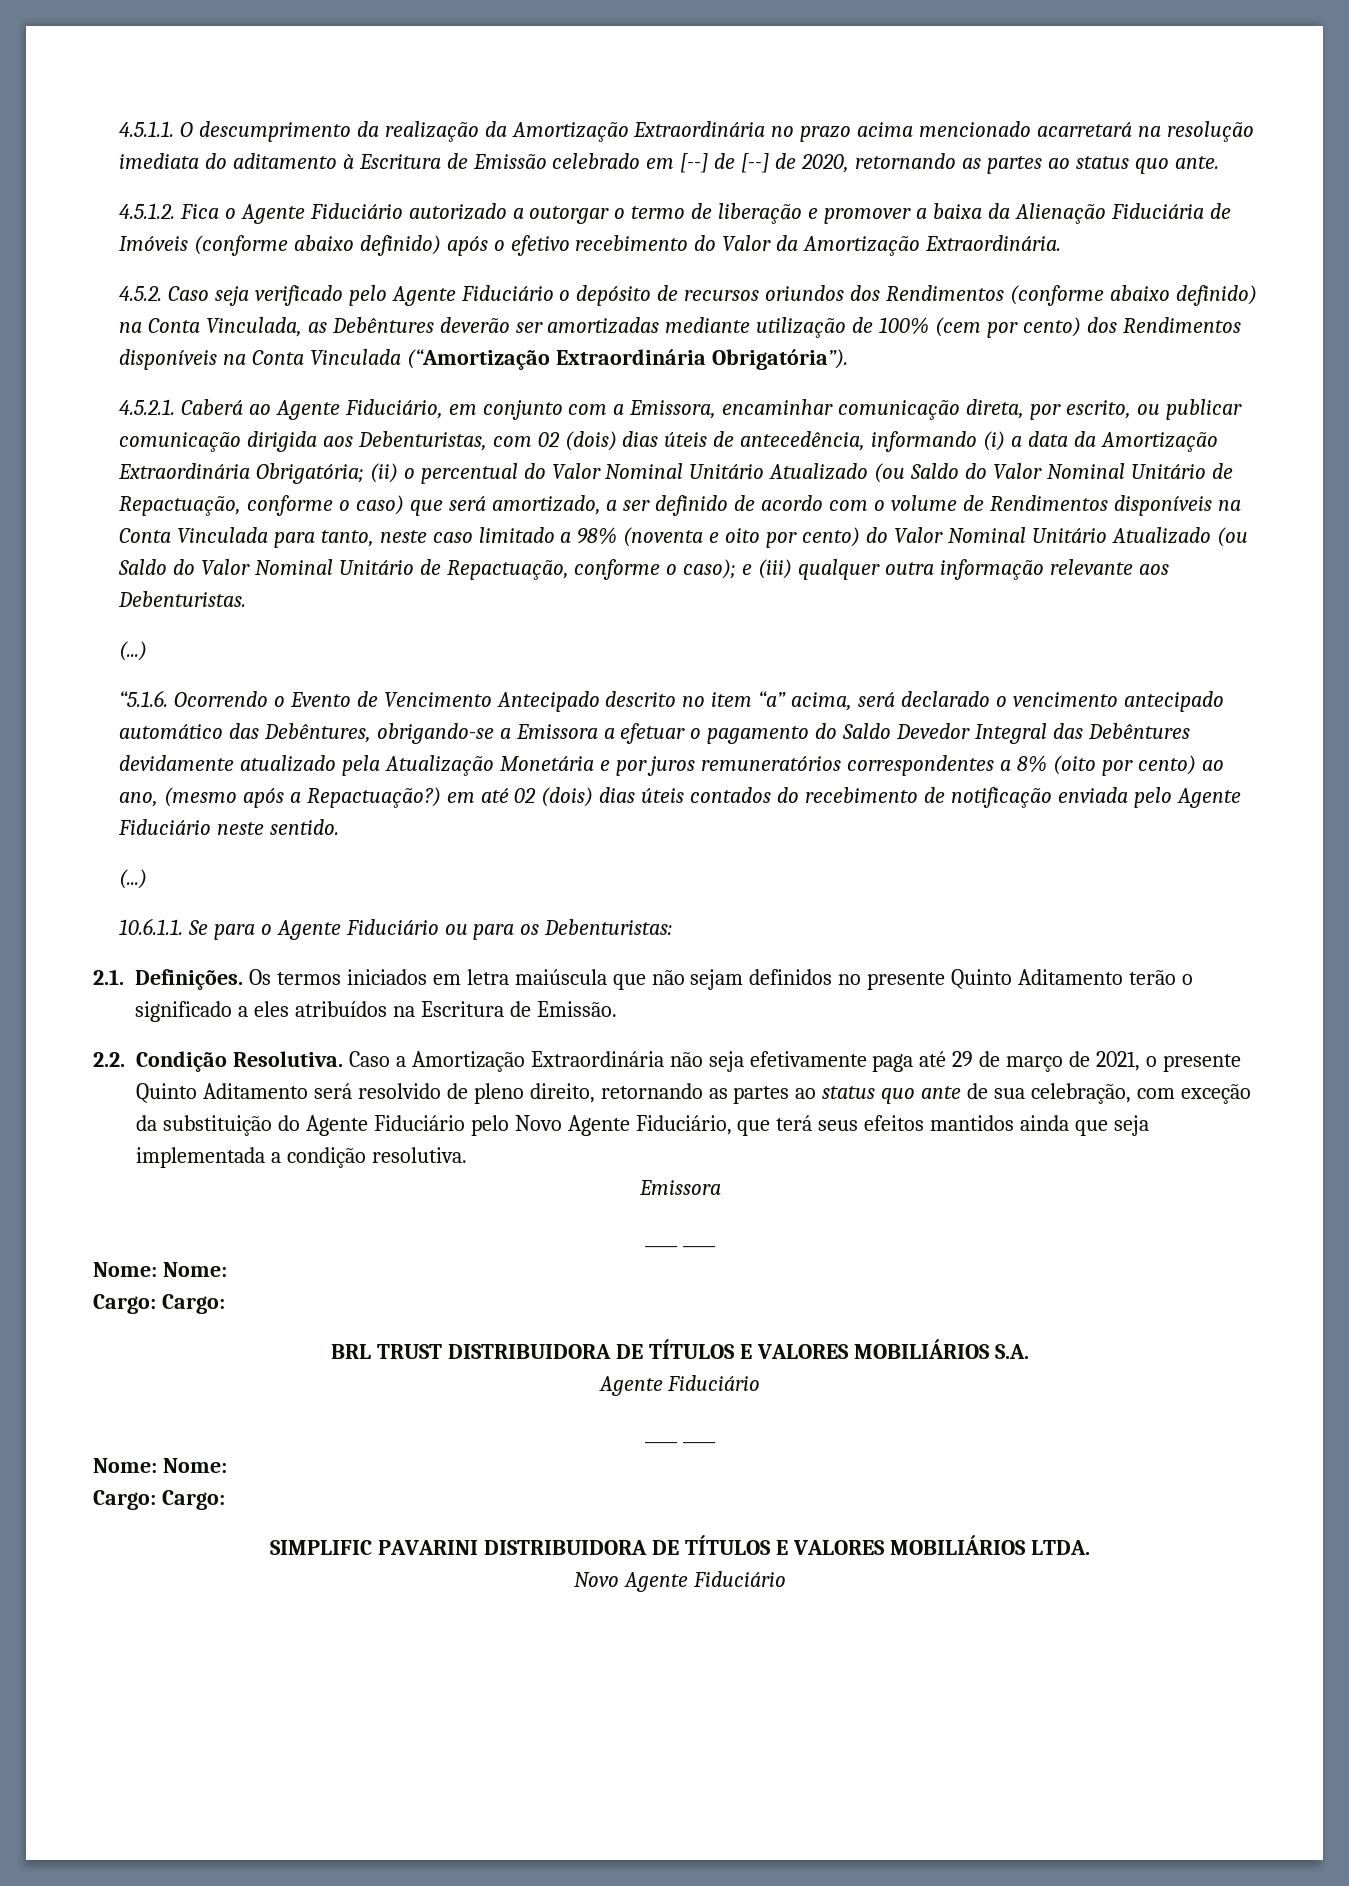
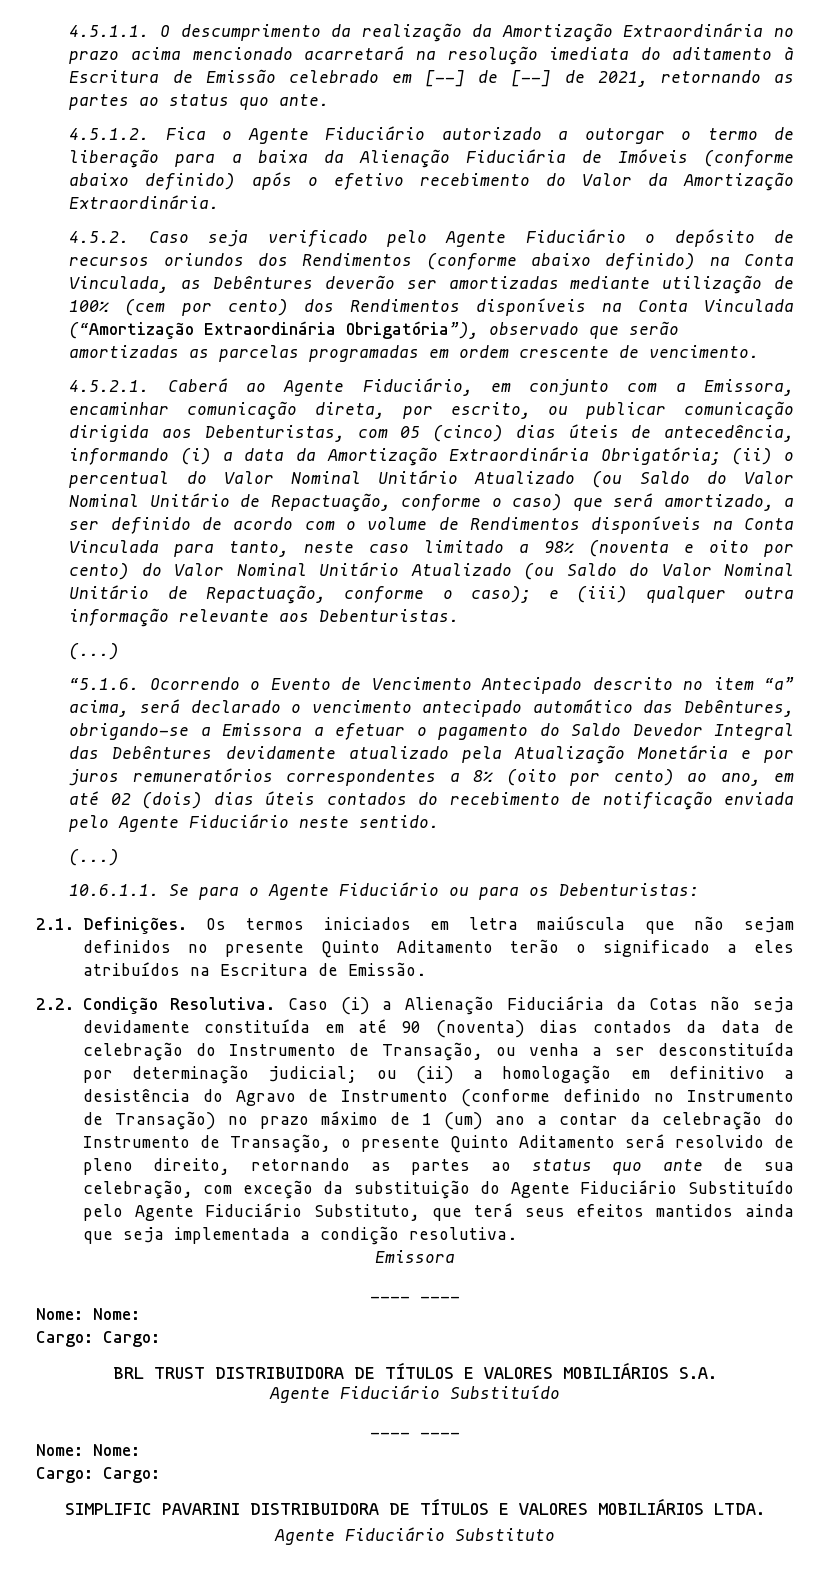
- 4.5.1.1. O descumprimento da realização da Amortização Extraordinária no prazo acima mencionado acarretará na resolução imediata do aditamento à Escritura de Emissão celebrado em [--] de [--] de 2020, retornando as partes ao status quo ante.
+ 4.5.1.1. O descumprimento da realização da Amortização Extraordinária no prazo acima mencionado acarretará na resolução imediata do aditamento à Escritura de Emissão celebrado em [--] de [--] de 2021, retornando as partes ao status quo ante.
- 4.5.1.2. Fica o Agente Fiduciário autorizado a outorgar o termo de liberação e promover a baixa da Alienação Fiduciária de Imóveis (conforme abaixo definido) após o efetivo recebimento do Valor da Amortização Extraordinária.
+ 4.5.1.2. Fica o Agente Fiduciário autorizado a outorgar o termo de liberação para a baixa da Alienação Fiduciária de Imóveis (conforme abaixo definido) após o efetivo recebimento do Valor da Amortização Extraordinária.
- 4.5.2. Caso seja verificado pelo Agente Fiduciário o depósito de recursos oriundos dos Rendimentos (conforme abaixo definido) na Conta Vinculada, as Debêntures deverão ser amortizadas mediante utilização de 100% (cem por cento) dos Rendimentos disponíveis na Conta Vinculada (“Amortização Extraordinária Obrigatória”).
+ 4.5.2. Caso seja verificado pelo Agente Fiduciário o depósito de recursos oriundos dos Rendimentos (conforme abaixo definido) na Conta Vinculada, as Debêntures deverão ser amortizadas mediante utilização de 100% (cem por cento) dos Rendimentos disponíveis na Conta Vinculada (“Amortização Extraordinária Obrigatória”), observado que serão amortizadas as parcelas programadas em ordem crescente de vencimento.
- 4.5.2.1. Caberá ao Agente Fiduciário, em conjunto com a Emissora, encaminhar comunicação direta, por escrito, ou publicar comunicação dirigida aos Debenturistas, com 02 (dois) dias úteis de antecedência, informando (i) a data da Amortização Extraordinária Obrigatória;
+ 4.5.2.1. Caberá ao Agente Fiduciário, em conjunto com a Emissora, encaminhar comunicação direta, por escrito, ou publicar comunicação dirigida aos Debenturistas, com 05 (cinco) dias úteis de antecedência, informando (i) a data da Amortização Extraordinária Obrigatória;
- “5.1.6. Ocorrendo o Evento de Vencimento Antecipado descrito no item “a” acima, será declarado o vencimento antecipado automático das Debêntures, obrigando-se a Emissora a efetuar o pagamento do Saldo Devedor Integral das Debêntures devidamente atualizado pela Atualização Monetária e por juros remuneratórios correspondentes a 8% (oito por cento) ao ano, (mesmo após a Repactuação?) em até 02 (dois) dias úteis contados do recebimento de notificação enviada pelo Agente Fiduciário neste sentido.
+ “5.1.6. Ocorrendo o Evento de Vencimento Antecipado descrito no item “a” acima, será declarado o vencimento antecipado automático das Debêntures, obrigando-se a Emissora a efetuar o pagamento do Saldo Devedor Integral das Debêntures devidamente atualizado pela Atualização Monetária e por juros remuneratórios correspondentes a 8% (oito por cento) ao ano, em até 02 (dois) dias úteis contados do recebimento de notificação enviada pelo Agente Fiduciário neste sentido.
- Caso a Amortização Extraordinária não seja efetivamente paga até 29 de março de 2021, o presente Quinto Aditamento será resolvido de pleno direito, retornando as partes ao status quo ante de sua celebração, com exceção da substituição do Agente Fiduciário pelo Novo Agente Fiduciário, que terá seus efeitos mantidos ainda que seja implementada a condição resolutiva.
+ Caso (i) a Alienação Fiduciária da Cotas não seja devidamente constituída em até 90 (noventa) dias contados da data de celebração do Instrumento de Transação, ou venha a ser desconstituída por determinação judicial; ou (ii) a homologação em definitivo a desistência do Agravo de Instrumento (conforme definido no Instrumento de Transação) no prazo máximo de 1 (um) ano a contar da celebração do Instrumento de Transação, o presente Quinto Aditamento será resolvido de pleno direito, retornando as partes ao status quo ante de sua celebração, com exceção da substituição do Agente Fiduciário Substituído pelo Agente Fiduciário Substituto, que terá seus efeitos mantidos ainda que seja implementada a condição resolutiva.
  BRL TRUST DISTRIBUIDORA DE TÍTULOS E VALORES MOBILIÁRIOS S.A.
- Agente Fiduciário
+ Agente Fiduciário Substituído
- Novo Agente Fiduciário
+ Agente Fiduciário Substituto

